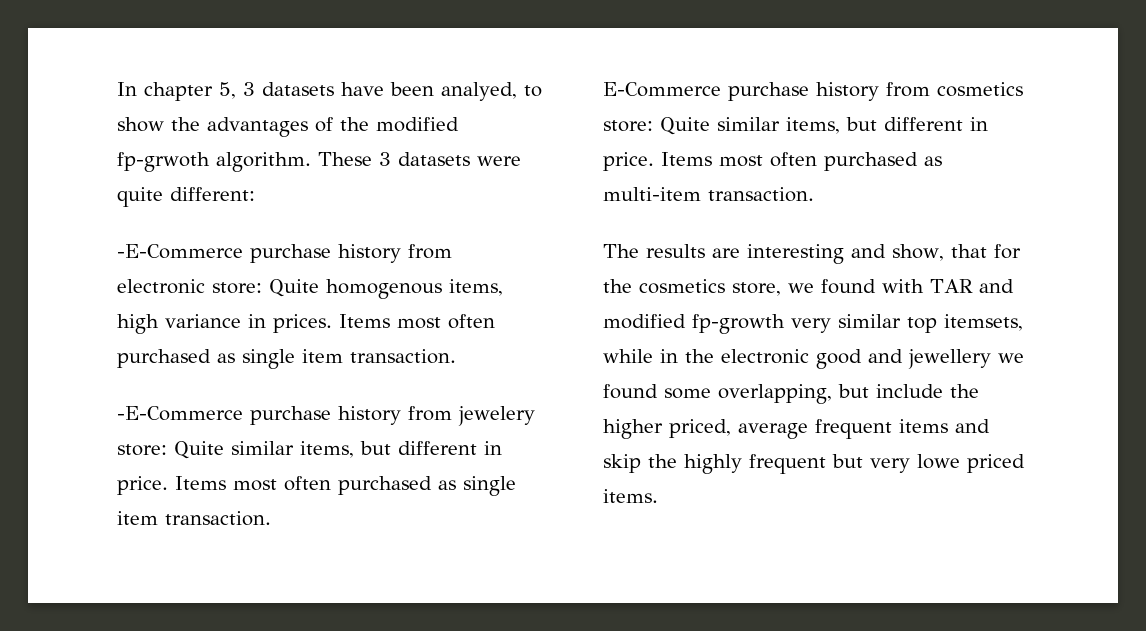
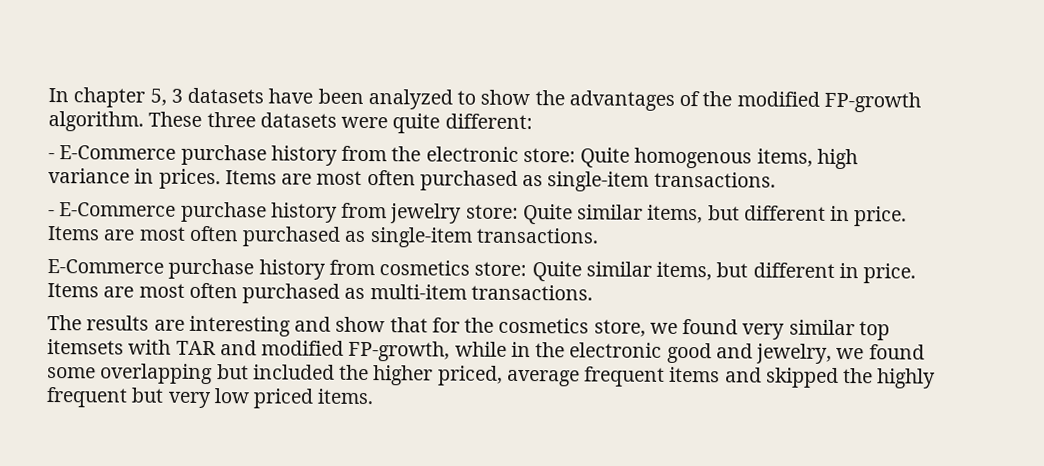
- In chapter 5, 3 datasets have been analyed, to show the advantages of the modified fp-grwoth algorithm.
+ In chapter 5, 3 datasets have been analyzed to show the advantages of the modified FP-growth algorithm.
- These 3 datasets were quite different:
+ These three datasets were quite different:
- -E-Commerce purchase history from electronic store: Quite homogenous items, high variance in prices. Items most often purchased as single item transaction.
- -E-Commerce purchase history from jewelery store: Quite similar items, but different in price. Items most often purchased as single item transaction.
+ - E-Commerce purchase history from the electronic store: Quite homogenous items, high variance in prices. Items are most often purchased as single-item transactions.
+ - E-Commerce purchase history from jewelry store: Quite similar items, but different in price. Items are most often purchased as single-item transactions.
- Items most often purchased as multi-item transaction.
+ Items are most often purchased as multi-item transactions.
- The results are interesting and show, that for the cosmetics store, we found with TAR and modified fp-growth very similar top itemsets, while in the electronic good and jewellery we found some overlapping, but include the higher priced, average frequent items and skip the highly frequent but very lowe priced items.
+ The results are interesting and show that for the cosmetics store, we found very similar top itemsets with TAR and modified FP-growth, while in the electronic good and jewelry, we found some overlapping but included the higher priced, average frequent items and skipped the highly frequent but very low priced items.

